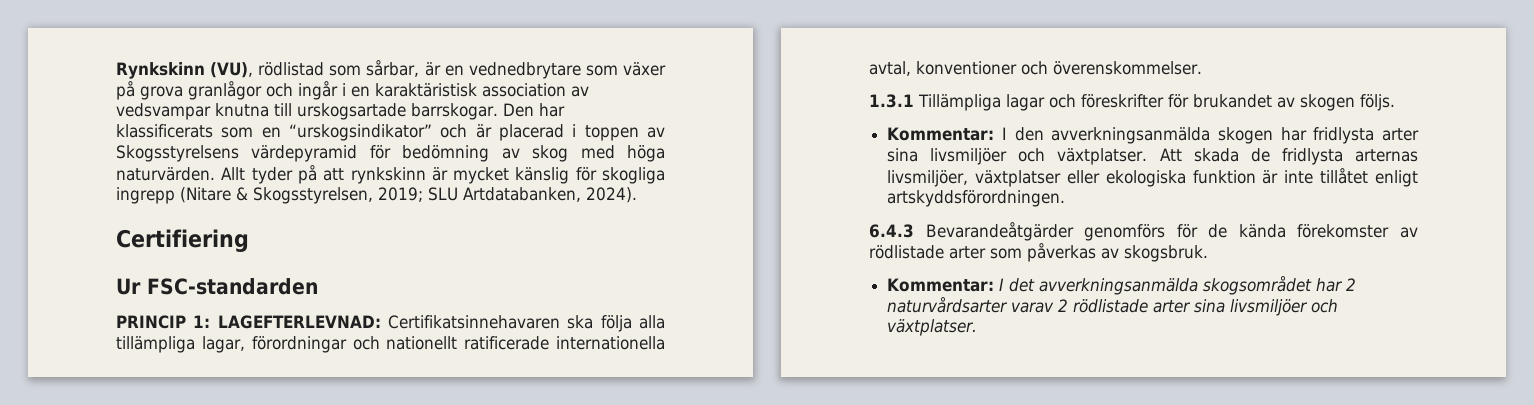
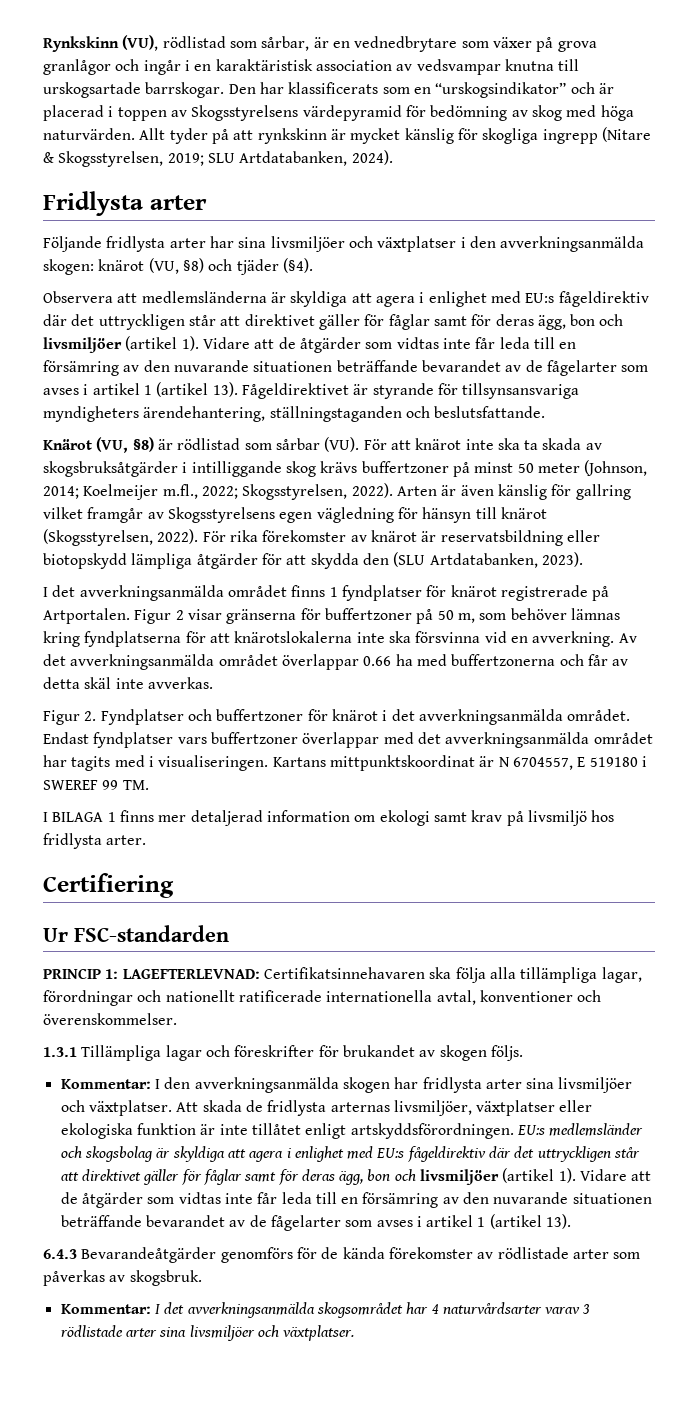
+ Fridlysta arter
+ Följande fridlysta arter har sina livsmiljöer och växtplatser i den avverkningsanmälda skogen: knärot (VU, §8) och tjäder (§4).
+ Observera att medlemsländerna är skyldiga att agera i enlighet med EU:s fågeldirektiv där det uttryckligen står att direktivet gäller för fåglar samt för deras ägg, bon och livsmiljöer (artikel 1). Vidare att de åtgärder som vidtas inte får leda till en försämring av den nuvarande situationen beträffande bevarandet av de fågelarter som avses i artikel 1 (artikel 13). Fågeldirektivet är styrande för tillsynsansvariga myndigheters ärendehantering, ställningstaganden och beslutsfattande.
+ Knärot (VU, §8) är rödlistad som sårbar (VU). För att knärot inte ska ta skada av skogsbruksåtgärder i intilliggande skog krävs buffertzoner på minst 50 meter (Johnson, 2014; Koelmeijer m.fl., 2022; Skogsstyrelsen, 2022). Arten är även känslig för gallring vilket framgår av Skogsstyrelsens egen vägledning för hänsyn till knärot (Skogsstyrelsen, 2022). För rika förekomster av knärot är reservatsbildning eller biotopskydd lämpliga åtgärder för att skydda den (SLU Artdatabanken, 2023).
+ I det avverkningsanmälda området finns 1 fyndplatser för knärot registrerade på Artportalen. Figur 2 visar gränserna för buffertzoner på 50 m, som behöver lämnas kring fyndplatserna för att knärotslokalerna inte ska försvinna vid en avverkning. Av det avverkningsanmälda området överlappar 0.66 ha med buffertzonerna och får av detta skäl inte avverkas.
+ Figur 2. Fyndplatser och buffertzoner för knärot i det avverkningsanmälda området. Endast fyndplatser vars buffertzoner överlappar med det avverkningsanmälda området har tagits med i visualiseringen. Kartans mittpunktskoordinat är N 6704557, E 519180 i SWEREF 99 TM.
+ I BILAGA 1 finns mer detaljerad information om ekologi samt krav på livsmiljö hos fridlysta arter.
+ EU:s medlemsländer och skogsbolag är skyldiga att agera i enlighet med EU:s fågeldirektiv där det uttryckligen står att direktivet gäller för fåglar samt för deras ägg, bon och livsmiljöer (artikel 1). Vidare att de åtgärder som vidtas inte får leda till en försämring av den nuvarande situationen beträffande bevarandet av de fågelarter som avses i artikel 1 (artikel 13).
- Kommentar: I det avverkningsanmälda skogsområdet har 2 naturvårdsarter varav 2 rödlistade arter sina livsmiljöer och växtplatser.
+ Kommentar: I det avverkningsanmälda skogsområdet har 4 naturvårdsarter varav 3 rödlistade arter sina livsmiljöer och växtplatser.

